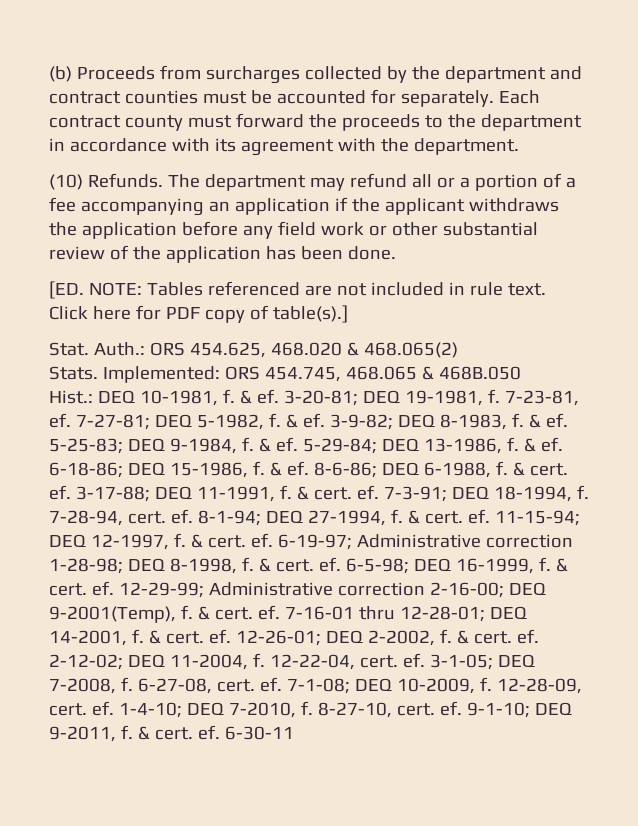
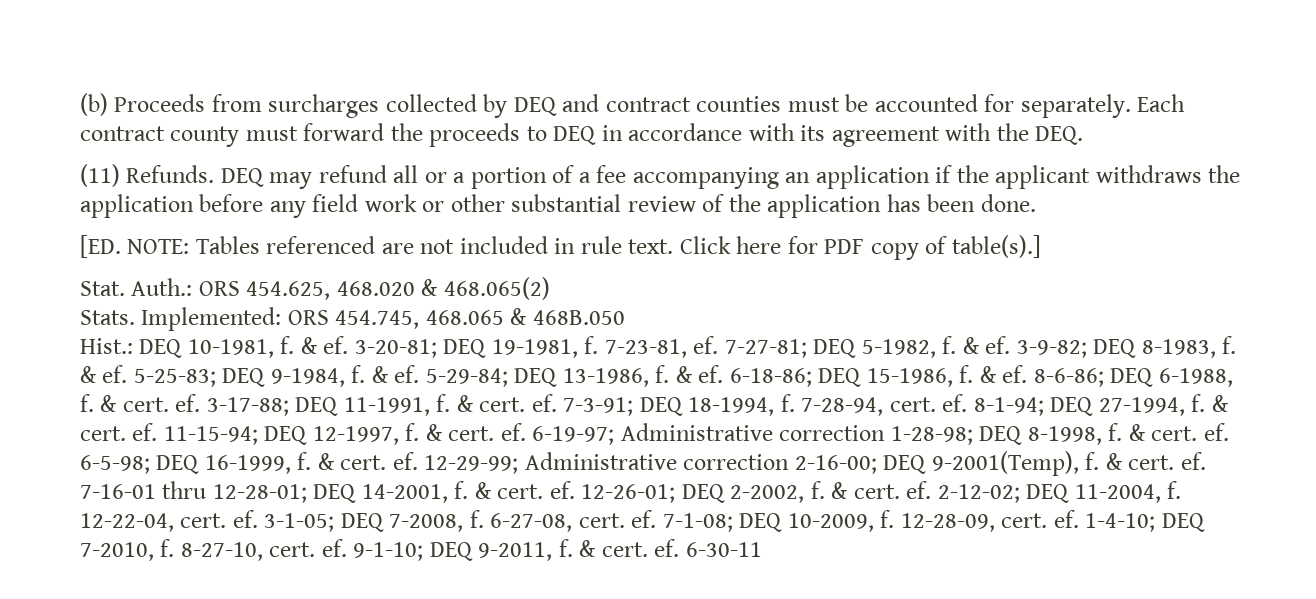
- (b) Proceeds from surcharges collected by the department and contract counties must be accounted for separately.
+ (b) Proceeds from surcharges collected by DEQ and contract counties must be accounted for separately.
- Each contract county must forward the proceeds to the department in accordance with its agreement with the department.
- (10) Refunds. The department may refund all or a portion of a fee accompanying an application if the applicant withdraws the application before any field work or other substantial review of the application has been done.
+ Each contract county must forward the proceeds to DEQ in accordance with its agreement with the DEQ.
+ (11) Refunds. DEQ may refund all or a portion of a fee accompanying an application if the applicant withdraws the application before any field work or other substantial review of the application has been done.

